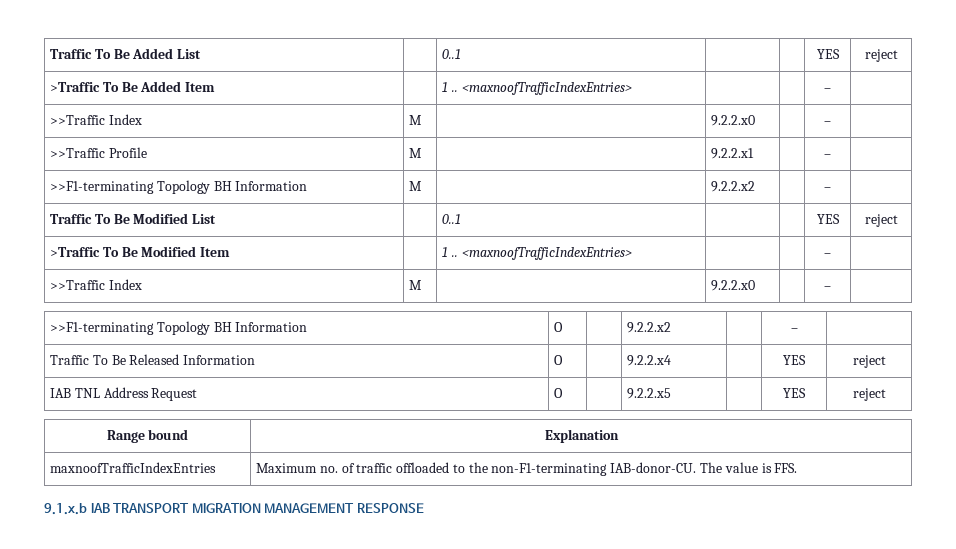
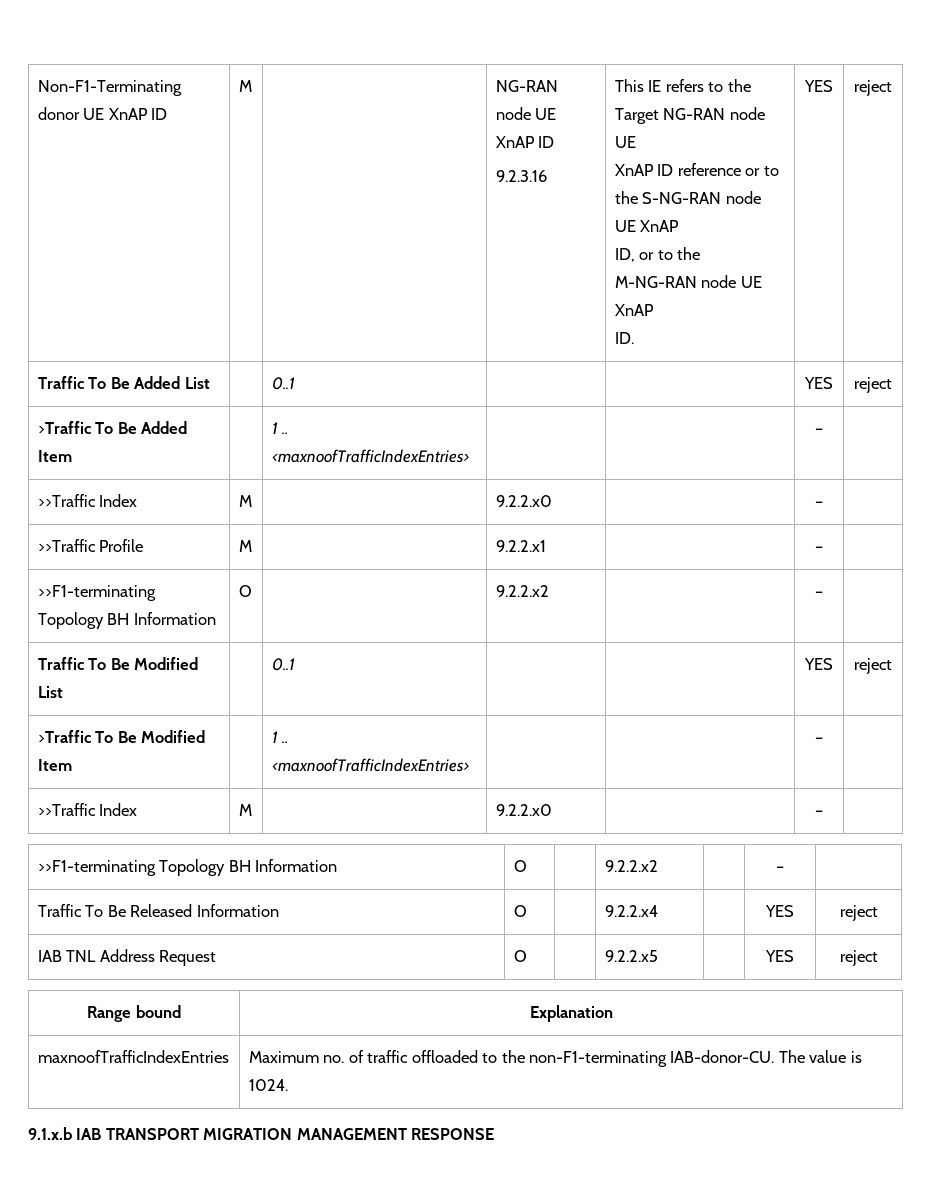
+ Non-F1-Terminating donor UE XnAP ID | M | | NG-RAN node UE XnAP ID
+ 9.2.3.16 | This IE refers to the Target NG-RAN node UE
+ XnAP ID reference or to the S-NG-RAN node UE XnAP
+ ID, or to the M-NG-RAN node UE XnAP
+ ID. | YES | reject
  >>Traffic Profile | M | | 9.2.2.x1 | | – |
- >>F1-terminating Topology BH Information | M | | 9.2.2.x2 | | – |
+ >>F1-terminating Topology BH Information | O | | 9.2.2.x2 | | – |
- maxnoofTrafficIndexEntries | Maximum no. of traffic offloaded to the non-F1-terminating IAB-donor-CU. The value is FFS.
+ maxnoofTrafficIndexEntries | Maximum no. of traffic offloaded to the non-F1-terminating IAB-donor-CU. The value is 1024.

